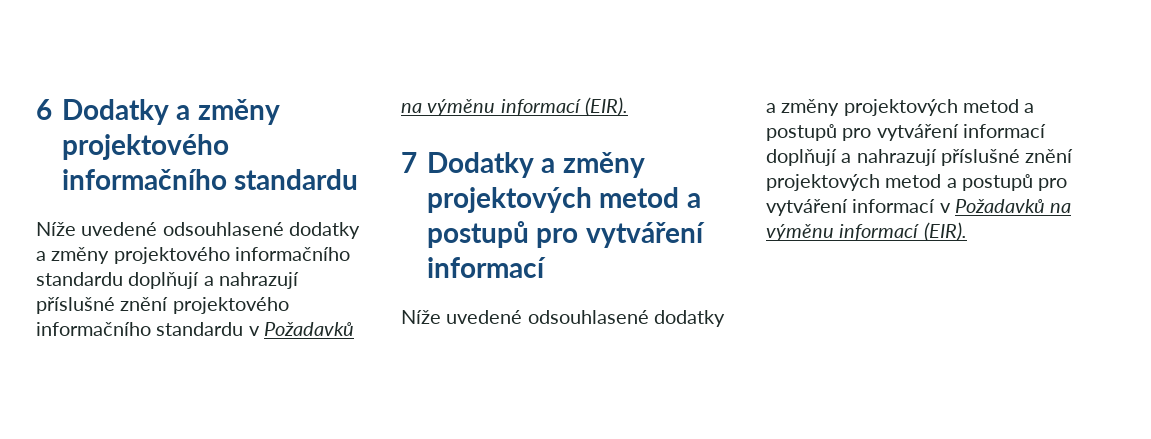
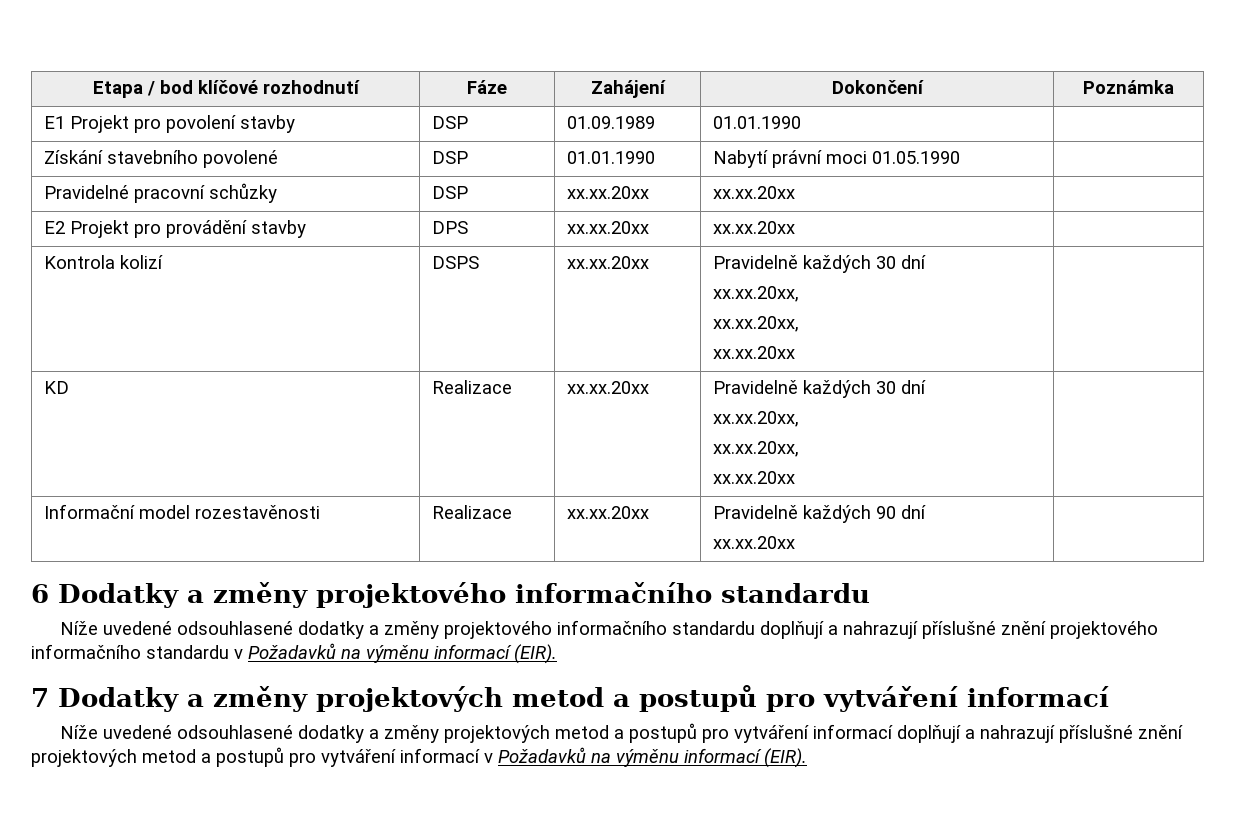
+ Etapa / bod klíčové rozhodnutí | Fáze | Zahájení | Dokončení | Poznámka
+ E1 Projekt pro povolení stavby | DSP | 01.09.1989 | 01.01.1990 |
+ Získání stavebního povolené | DSP | 01.01.1990 | Nabytí právní moci 01.05.1990 |
+ Pravidelné pracovní schůzky | DSP | xx.xx.20xx | xx.xx.20xx |
+ E2 Projekt pro provádění stavby | DPS | xx.xx.20xx | xx.xx.20xx |
+ Kontrola kolizí | DSPS | xx.xx.20xx | Pravidelně každých 30 dní
+ xx.xx.20xx,
+ xx.xx.20xx,
+ xx.xx.20xx |
+ KD | Realizace | xx.xx.20xx | Pravidelně každých 30 dní
+ xx.xx.20xx,
+ xx.xx.20xx,
+ xx.xx.20xx |
+ Informační model rozestavěnosti | Realizace | xx.xx.20xx | Pravidelně každých 90 dní
+ xx.xx.20xx |

